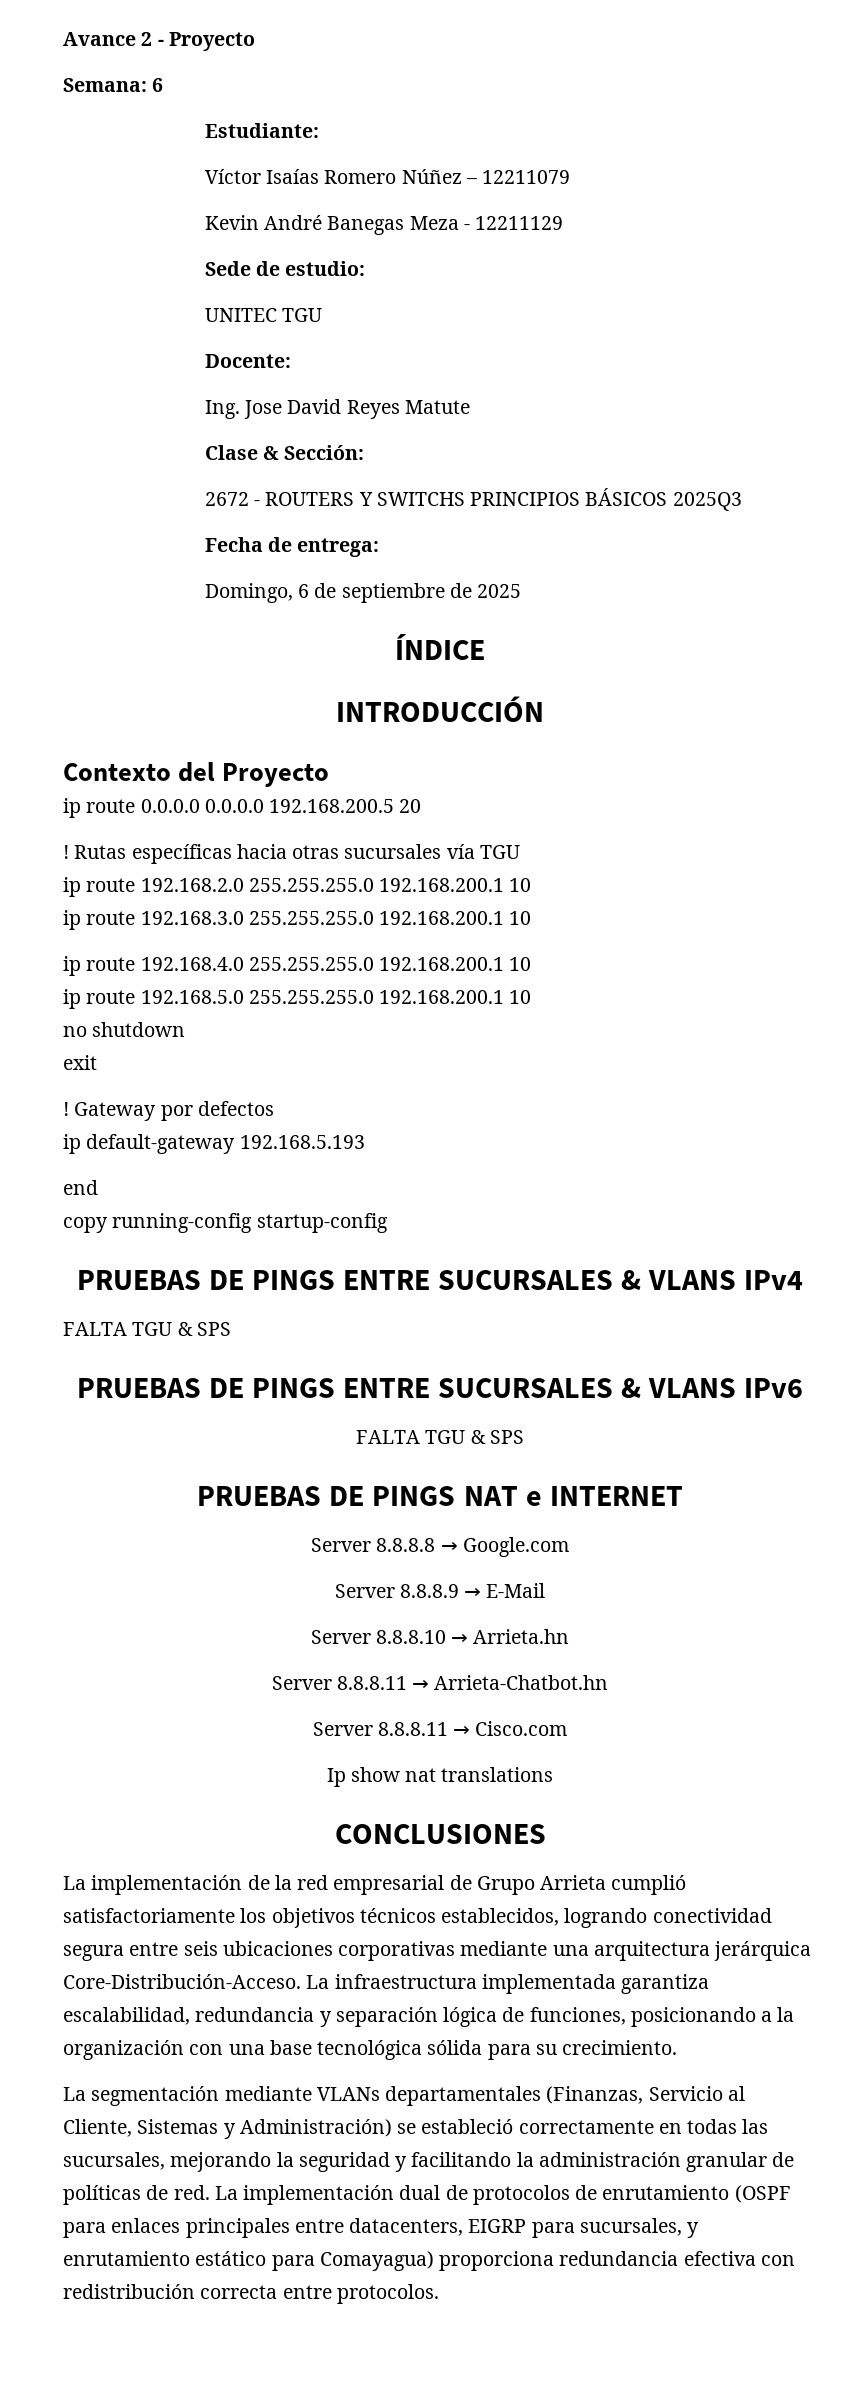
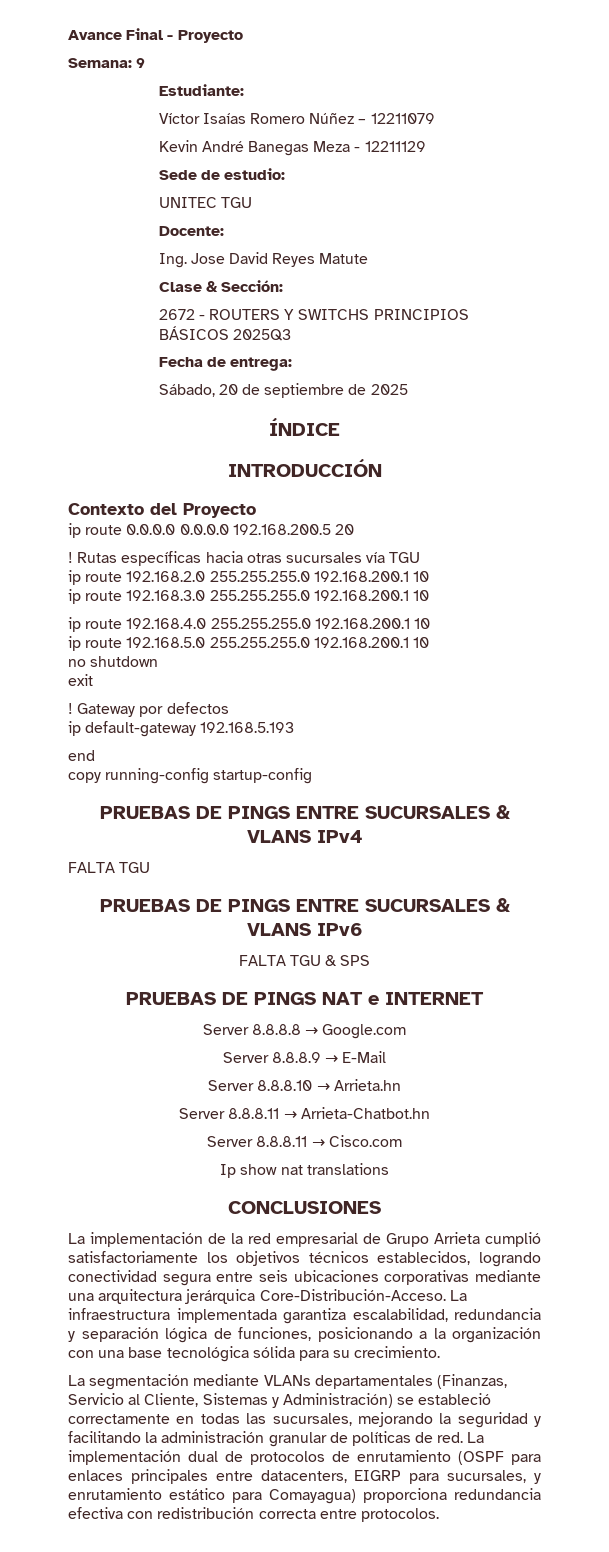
- Avance 2 - Proyecto
+ Avance Final - Proyecto
- Semana: 6
+ Semana: 9
- Domingo, 6 de septiembre de 2025
+ Sábado, 20 de septiembre de 2025
  PRUEBAS DE PINGS ENTRE SUCURSALES & VLANS IPv4
- FALTA TGU & SPS
+ FALTA TGU

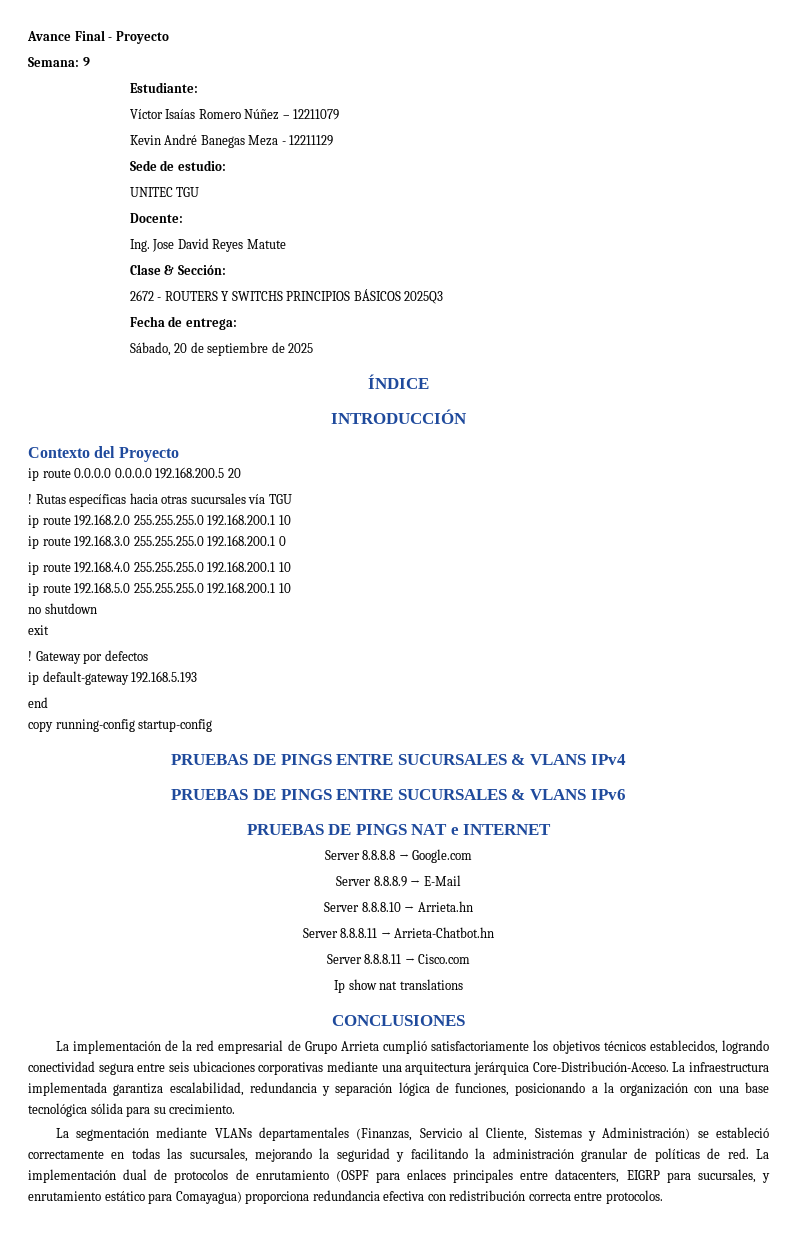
- ip route 192.168.3.0 255.255.255.0 192.168.200.1 10
+ ip route 192.168.3.0 255.255.255.0 192.168.200.1 0
  PRUEBAS DE PINGS ENTRE SUCURSALES & VLANS IPv4
- FALTA TGU
- FALTA TGU & SPS

